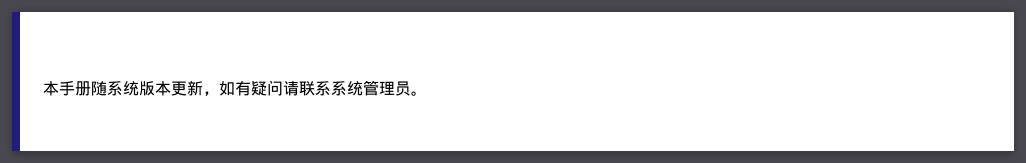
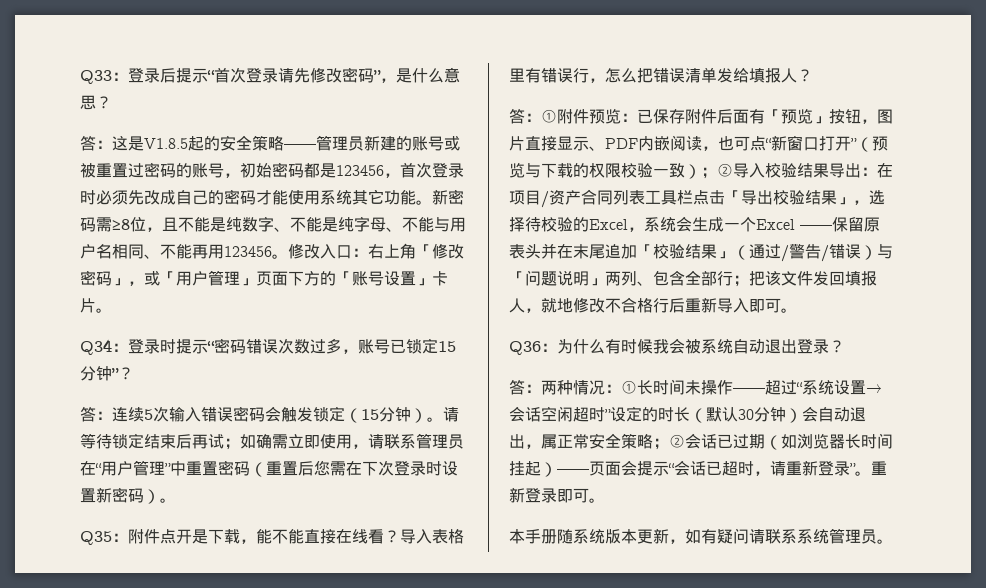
+ Q33：登录后提示“首次登录请先修改密码”，是什么意思？
+ 答：这是V1.8.5起的安全策略——管理员新建的账号或被重置过密码的账号，初始密码都是123456，首次登录时必须先改成自己的密码才能使用系统其它功能。新密码需≥8位，且不能是纯数字、不能是纯字母、不能与用户名相同、不能再用123456。修改入口：右上角「修改密码」，或「用户管理」页面下方的「账号设置」卡片。
+ Q34：登录时提示“密码错误次数过多，账号已锁定15分钟”？
+ 答：连续5次输入错误密码会触发锁定（15分钟）。请等待锁定结束后再试；如确需立即使用，请联系管理员在“用户管理”中重置密码（重置后您需在下次登录时设置新密码）。
+ Q35：附件点开是下载，能不能直接在线看？导入表格里有错误行，怎么把错误清单发给填报人？
+ 答：①附件预览：已保存附件后面有「预览」按钮，图片直接显示、PDF内嵌阅读，也可点“新窗口打开”（预览与下载的权限校验一致）；②导入校验结果导出：在项目/资产合同列表工具栏点击「导出校验结果」，选择待校验的Excel，系统会生成一个Excel ——保留原表头并在末尾追加「校验结果」（通过/警告/错误）与「问题说明」两列、包含全部行；把该文件发回填报人，就地修改不合格行后重新导入即可。
+ Q36：为什么有时候我会被系统自动退出登录？
+ 答：两种情况：①长时间未操作——超过“系统设置→会话空闲超时”设定的时长（默认30分钟）会自动退出，属正常安全策略；②会话已过期（如浏览器长时间挂起）——页面会提示“会话已超时，请重新登录”。重新登录即可。

